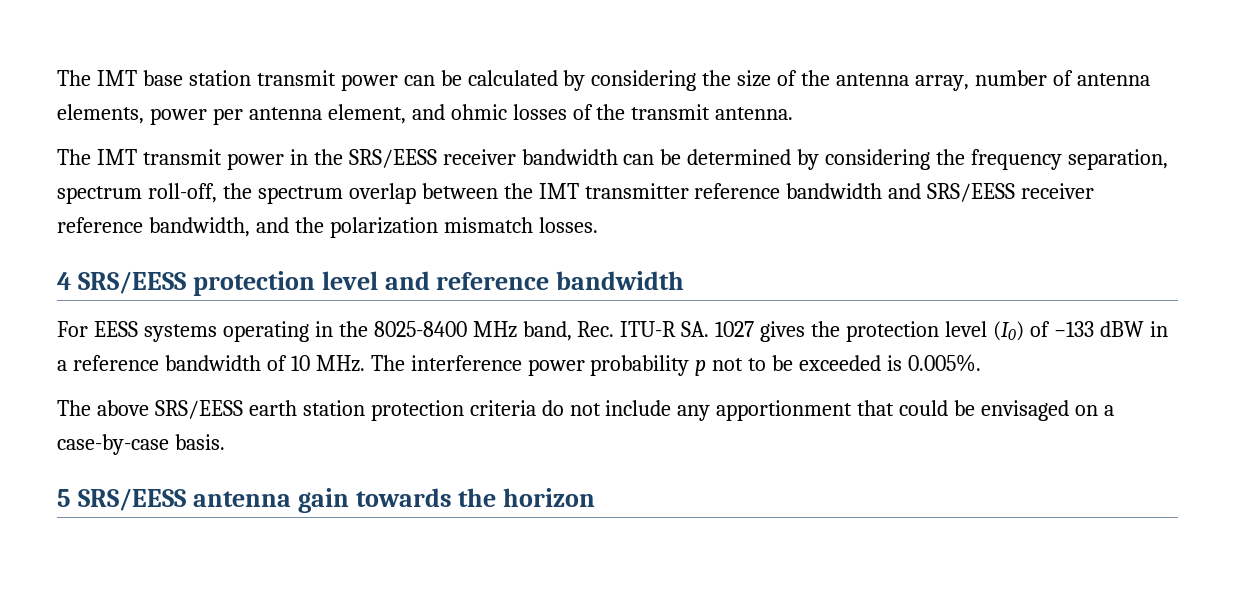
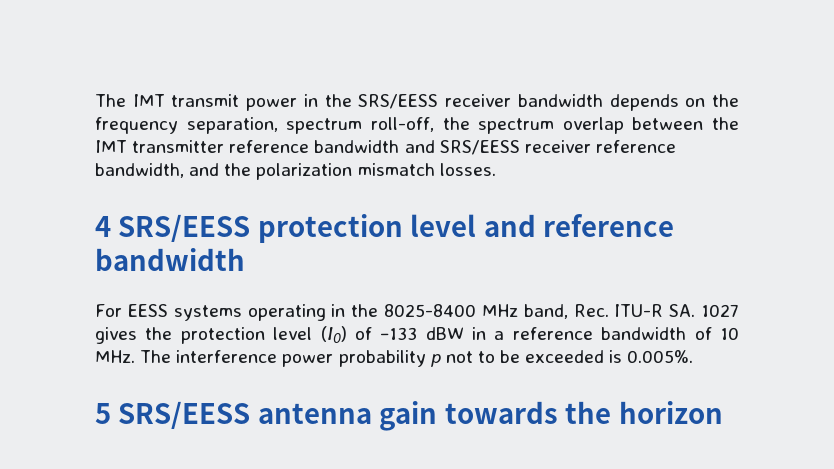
- The IMT base station transmit power can be calculated by considering the size of the antenna array, number of antenna elements, power per antenna element, and ohmic losses of the transmit antenna.
- The IMT transmit power in the SRS/EESS receiver bandwidth can be determined by considering the frequency separation, spectrum roll-off, the spectrum overlap between the IMT transmitter reference bandwidth and SRS/EESS receiver reference bandwidth, and the polarization mismatch losses.
+ The IMT transmit power in the SRS/EESS receiver bandwidth depends on the frequency separation, spectrum roll-off, the spectrum overlap between the IMT transmitter reference bandwidth and SRS/EESS receiver reference bandwidth, and the polarization mismatch losses.
- The above SRS/EESS earth station protection criteria do not include any apportionment that could be envisaged on a case-by-case basis.

